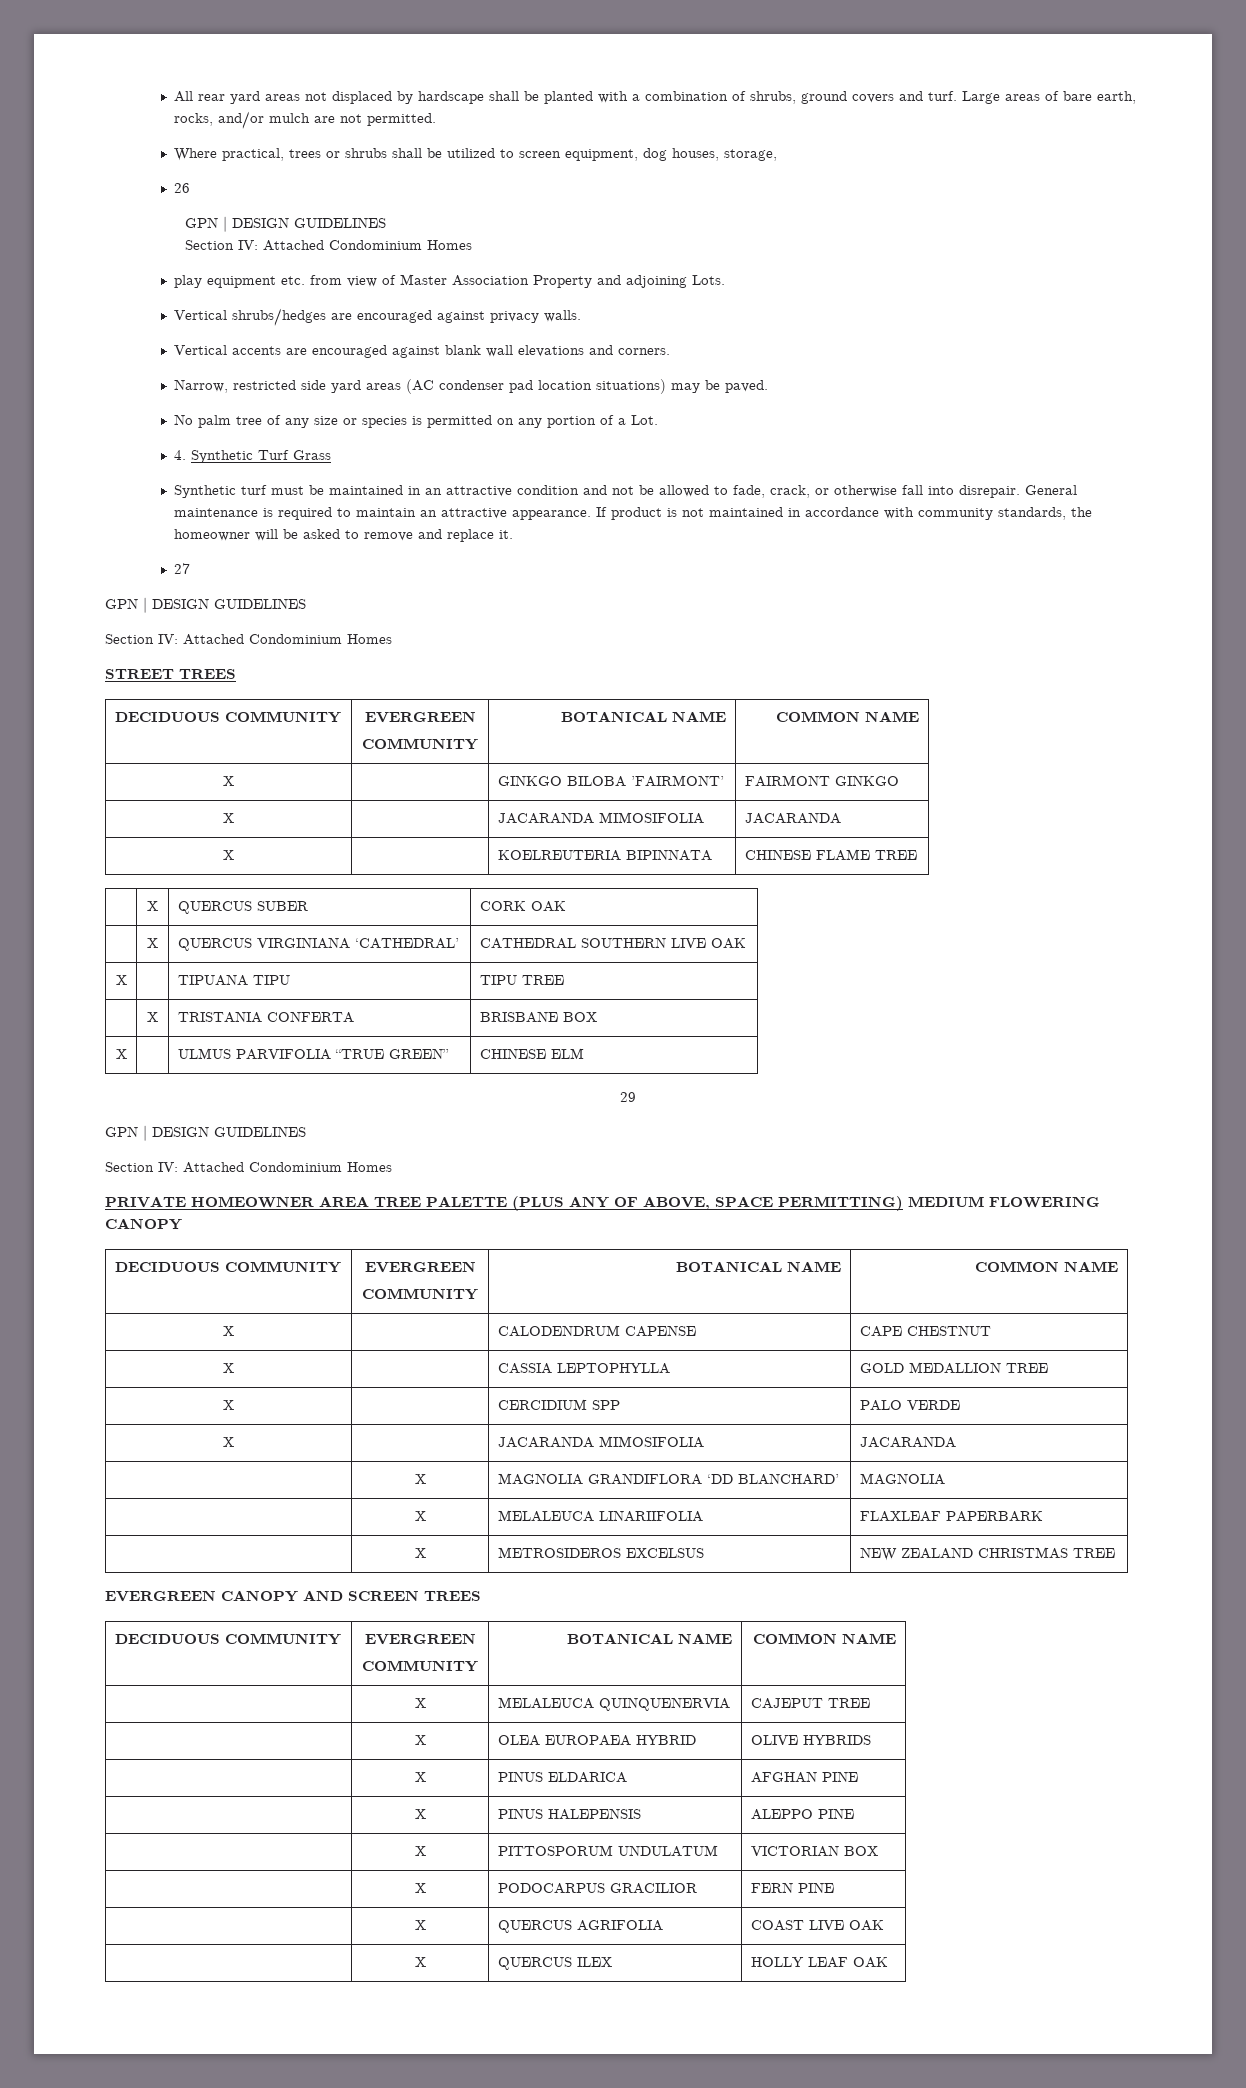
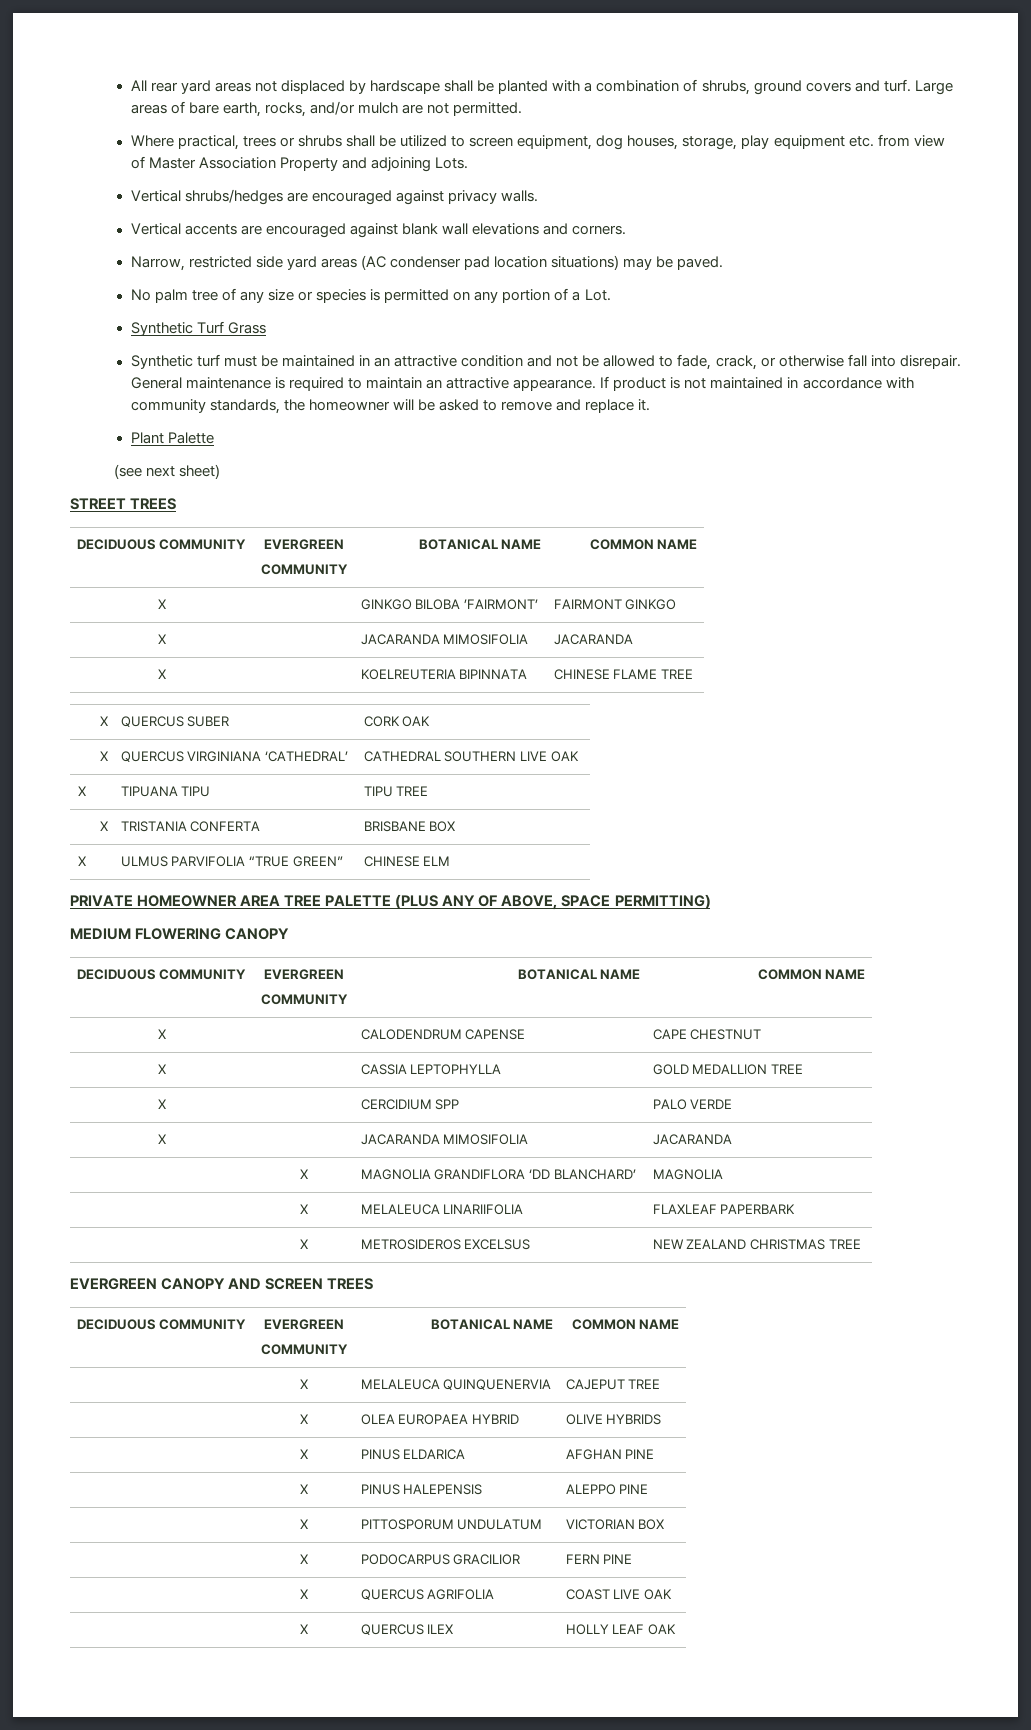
- Where practical, trees or shrubs shall be utilized to screen equipment, dog houses, storage,
- 26
- GPN | DESIGN GUIDELINES
- Section IV: Attached Condominium Homes
- play equipment etc. from view of Master Association Property and adjoining Lots.
+ Where practical, trees or shrubs shall be utilized to screen equipment, dog houses, storage, play equipment etc. from view of Master Association Property and adjoining Lots.
- 4. Synthetic Turf Grass
+ Synthetic Turf Grass
- 27
- GPN | DESIGN GUIDELINES
- Section IV: Attached Condominium Homes
+ Plant Palette
+ (see next sheet)
- 29
- GPN | DESIGN GUIDELINES
- Section IV: Attached Condominium Homes
- PRIVATE HOMEOWNER AREA TREE PALETTE (PLUS ANY OF ABOVE, SPACE PERMITTING) MEDIUM FLOWERING CANOPY
+ PRIVATE HOMEOWNER AREA TREE PALETTE (PLUS ANY OF ABOVE, SPACE PERMITTING)
+ MEDIUM FLOWERING CANOPY

